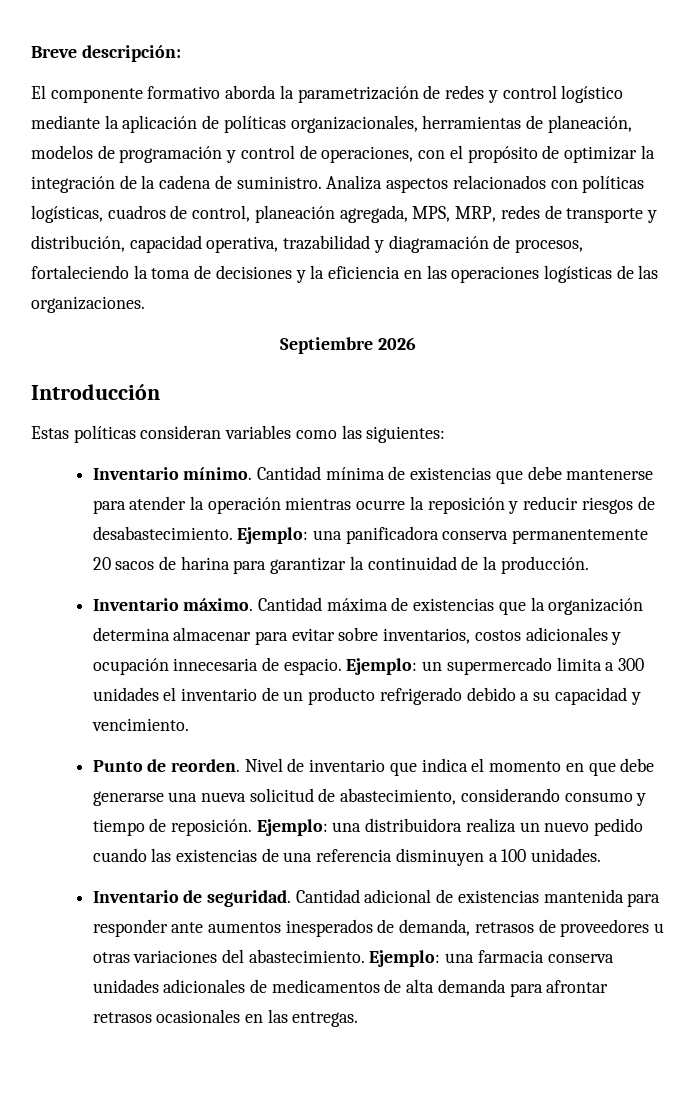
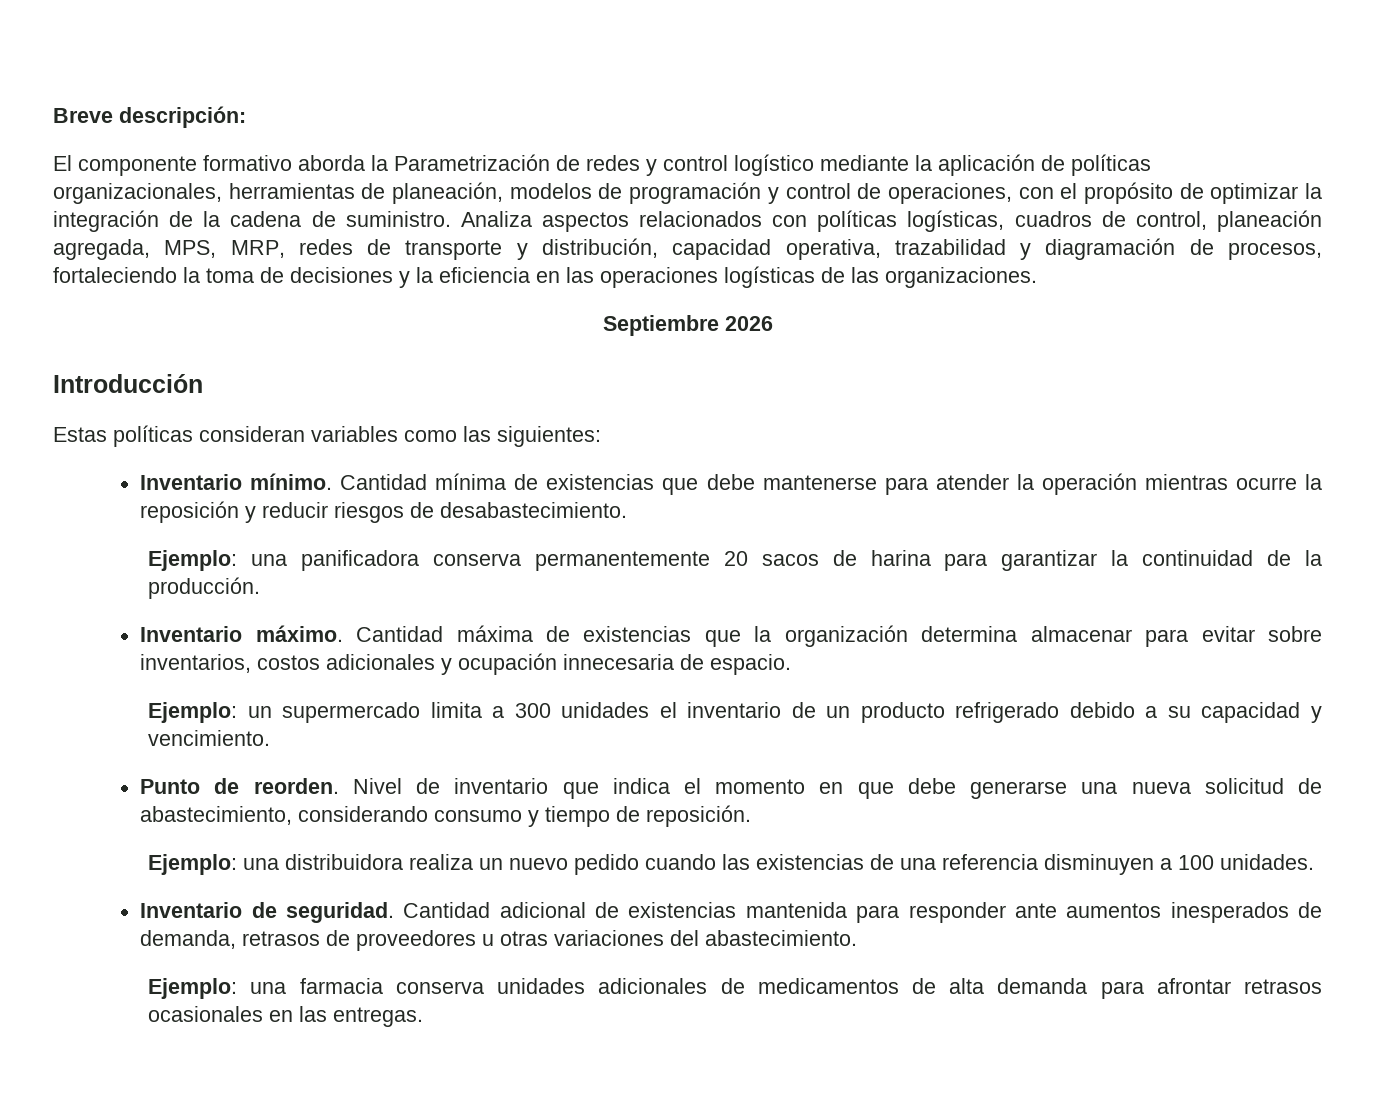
- El componente formativo aborda la parametrización de redes y control logístico mediante la aplicación de políticas organizacionales, herramientas de planeación, modelos de programación y control de operaciones, con el propósito de optimizar la integración de la cadena de suministro.
+ El componente formativo aborda la Parametrización de redes y control logístico mediante la aplicación de políticas organizacionales, herramientas de planeación, modelos de programación y control de operaciones, con el propósito de optimizar la integración de la cadena de suministro.
- Cantidad mínima de existencias que debe mantenerse para atender la operación mientras ocurre la reposición y reducir riesgos de desabastecimiento. Ejemplo: una panificadora conserva permanentemente 20 sacos de harina para garantizar la continuidad de la producción.
+ Cantidad mínima de existencias que debe mantenerse para atender la operación mientras ocurre la reposición y reducir riesgos de desabastecimiento.
+ Ejemplo: una panificadora conserva permanentemente 20 sacos de harina para garantizar la continuidad de la producción.
- Cantidad máxima de existencias que la organización determina almacenar para evitar sobre inventarios, costos adicionales y ocupación innecesaria de espacio. Ejemplo: un supermercado limita a 300 unidades el inventario de un producto refrigerado debido a su capacidad y vencimiento.
+ Cantidad máxima de existencias que la organización determina almacenar para evitar sobre inventarios, costos adicionales y ocupación innecesaria de espacio.
+ Ejemplo: un supermercado limita a 300 unidades el inventario de un producto refrigerado debido a su capacidad y vencimiento.
- Nivel de inventario que indica el momento en que debe generarse una nueva solicitud de abastecimiento, considerando consumo y tiempo de reposición. Ejemplo: una distribuidora realiza un nuevo pedido cuando las existencias de una referencia disminuyen a 100 unidades.
+ Nivel de inventario que indica el momento en que debe generarse una nueva solicitud de abastecimiento, considerando consumo y tiempo de reposición.
+ Ejemplo: una distribuidora realiza un nuevo pedido cuando las existencias de una referencia disminuyen a 100 unidades.
- Cantidad adicional de existencias mantenida para responder ante aumentos inesperados de demanda, retrasos de proveedores u otras variaciones del abastecimiento. Ejemplo: una farmacia conserva unidades adicionales de medicamentos de alta demanda para afrontar retrasos ocasionales en las entregas.
+ Cantidad adicional de existencias mantenida para responder ante aumentos inesperados de demanda, retrasos de proveedores u otras variaciones del abastecimiento.
+ Ejemplo: una farmacia conserva unidades adicionales de medicamentos de alta demanda para afrontar retrasos ocasionales en las entregas.

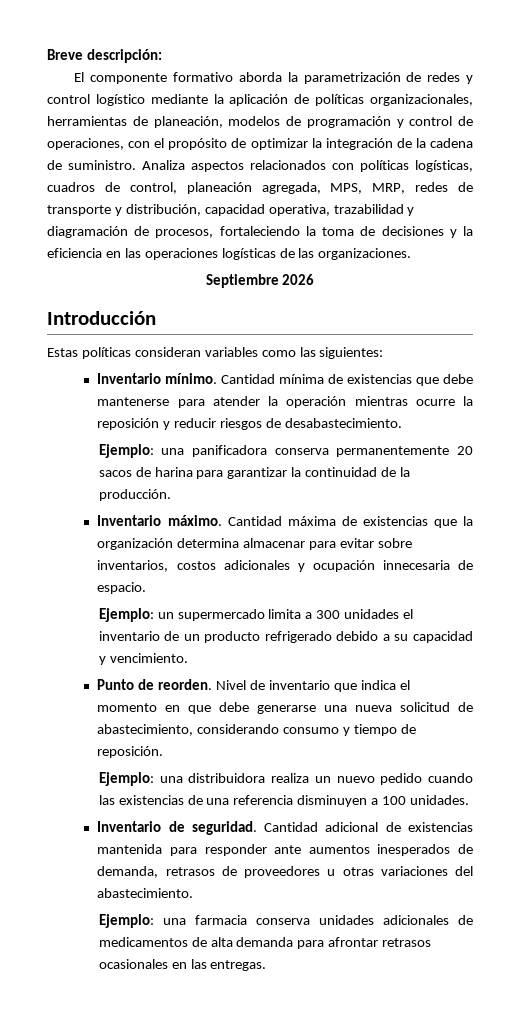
- El componente formativo aborda la Parametrización de redes y control logístico mediante la aplicación de políticas organizacionales, herramientas de planeación, modelos de programación y control de operaciones, con el propósito de optimizar la integración de la cadena de suministro.
+ El componente formativo aborda la parametrización de redes y control logístico mediante la aplicación de políticas organizacionales, herramientas de planeación, modelos de programación y control de operaciones, con el propósito de optimizar la integración de la cadena de suministro.

